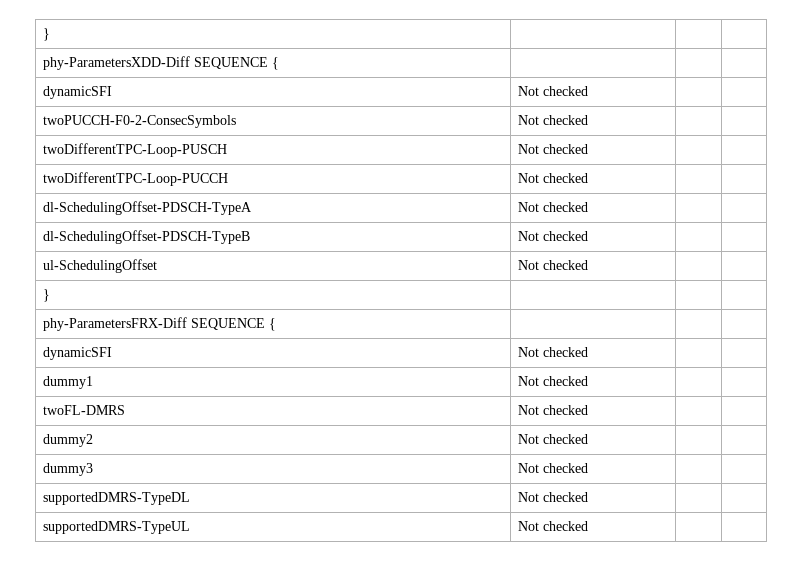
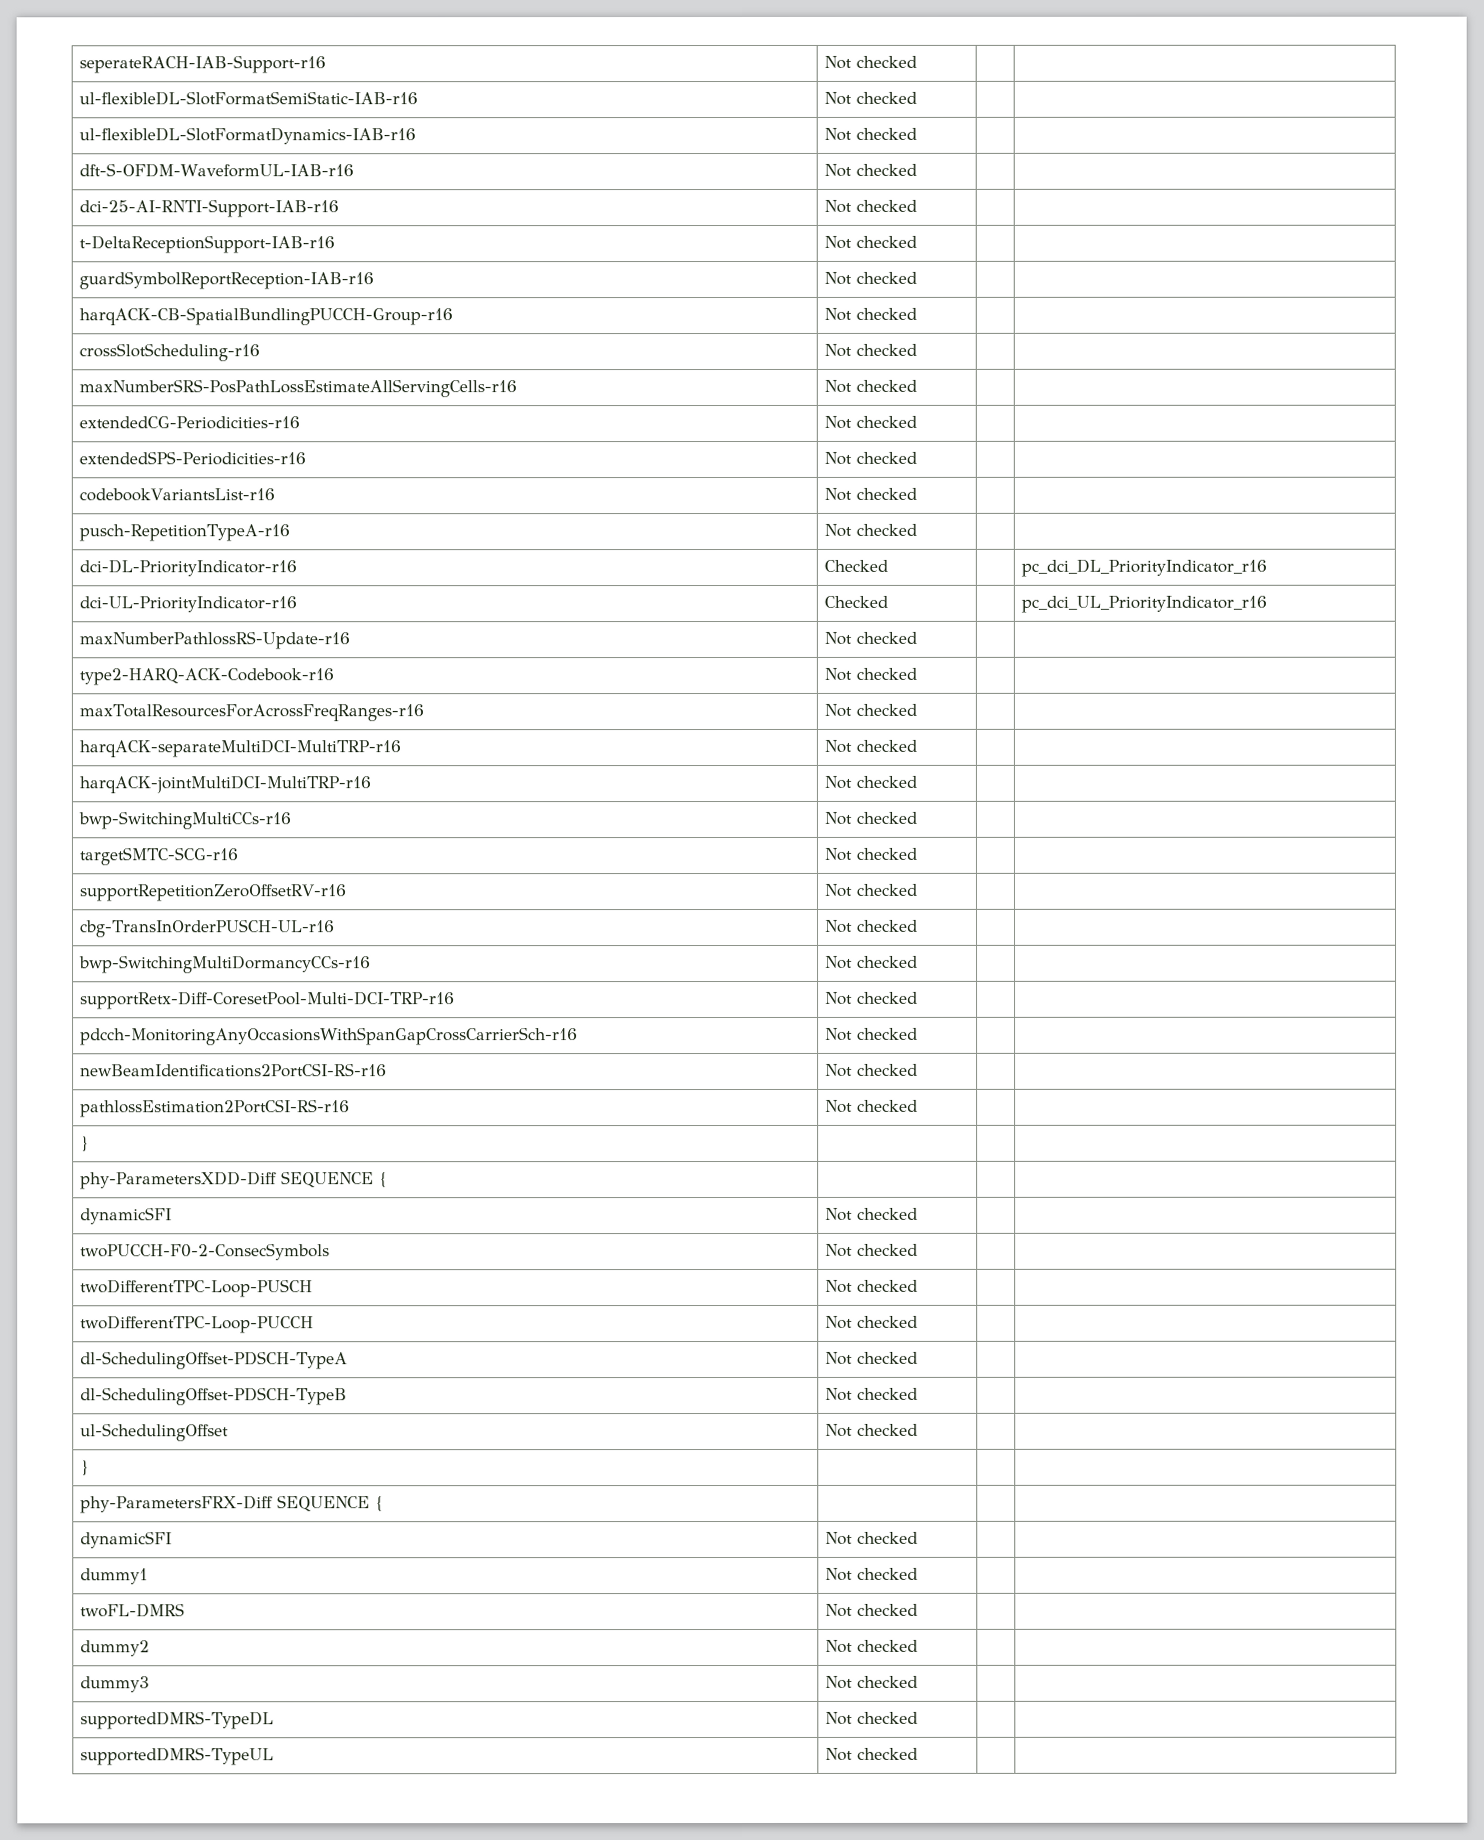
+ seperateRACH-IAB-Support-r16 | Not checked | |
+ ul-flexibleDL-SlotFormatSemiStatic-IAB-r16 | Not checked | |
+ ul-flexibleDL-SlotFormatDynamics-IAB-r16 | Not checked | |
+ dft-S-OFDM-WaveformUL-IAB-r16 | Not checked | |
+ dci-25-AI-RNTI-Support-IAB-r16 | Not checked | |
+ t-DeltaReceptionSupport-IAB-r16 | Not checked | |
+ guardSymbolReportReception-IAB-r16 | Not checked | |
+ harqACK-CB-SpatialBundlingPUCCH-Group-r16 | Not checked | |
+ crossSlotScheduling-r16 | Not checked | |
+ maxNumberSRS-PosPathLossEstimateAllServingCells-r16 | Not checked | |
+ extendedCG-Periodicities-r16 | Not checked | |
+ extendedSPS-Periodicities-r16 | Not checked | |
+ codebookVariantsList-r16 | Not checked | |
+ pusch-RepetitionTypeA-r16 | Not checked | |
+ dci-DL-PriorityIndicator-r16 | Checked | | pc_dci_DL_PriorityIndicator_r16
+ dci-UL-PriorityIndicator-r16 | Checked | | pc_dci_UL_PriorityIndicator_r16
+ maxNumberPathlossRS-Update-r16 | Not checked | |
+ type2-HARQ-ACK-Codebook-r16 | Not checked | |
+ maxTotalResourcesForAcrossFreqRanges-r16 | Not checked | |
+ harqACK-separateMultiDCI-MultiTRP-r16 | Not checked | |
+ harqACK-jointMultiDCI-MultiTRP-r16 | Not checked | |
+ bwp-SwitchingMultiCCs-r16 | Not checked | |
+ targetSMTC-SCG-r16 | Not checked | |
+ supportRepetitionZeroOffsetRV-r16 | Not checked | |
+ cbg-TransInOrderPUSCH-UL-r16 | Not checked | |
+ bwp-SwitchingMultiDormancyCCs-r16 | Not checked | |
+ supportRetx-Diff-CoresetPool-Multi-DCI-TRP-r16 | Not checked | |
+ pdcch-MonitoringAnyOccasionsWithSpanGapCrossCarrierSch-r16 | Not checked | |
+ newBeamIdentifications2PortCSI-RS-r16 | Not checked | |
+ pathlossEstimation2PortCSI-RS-r16 | Not checked | |

